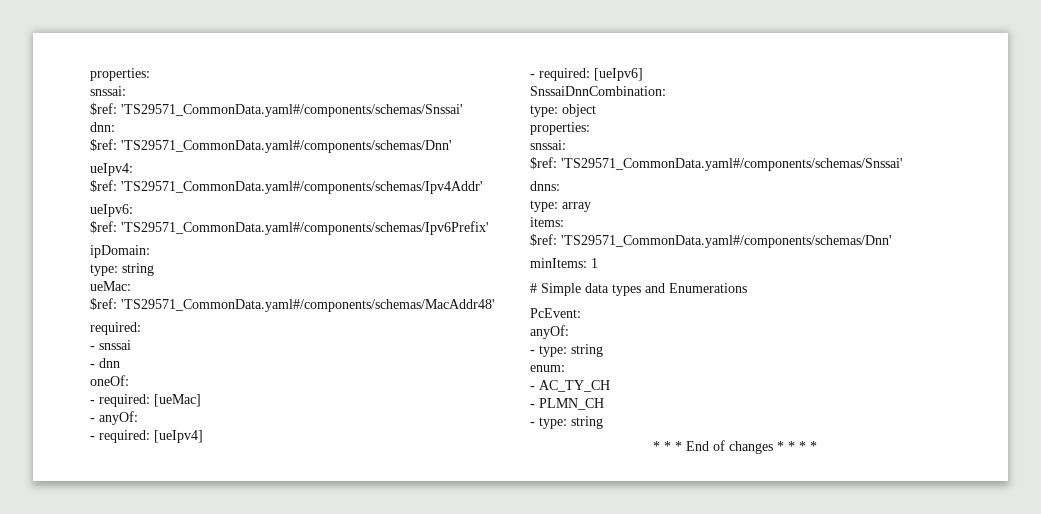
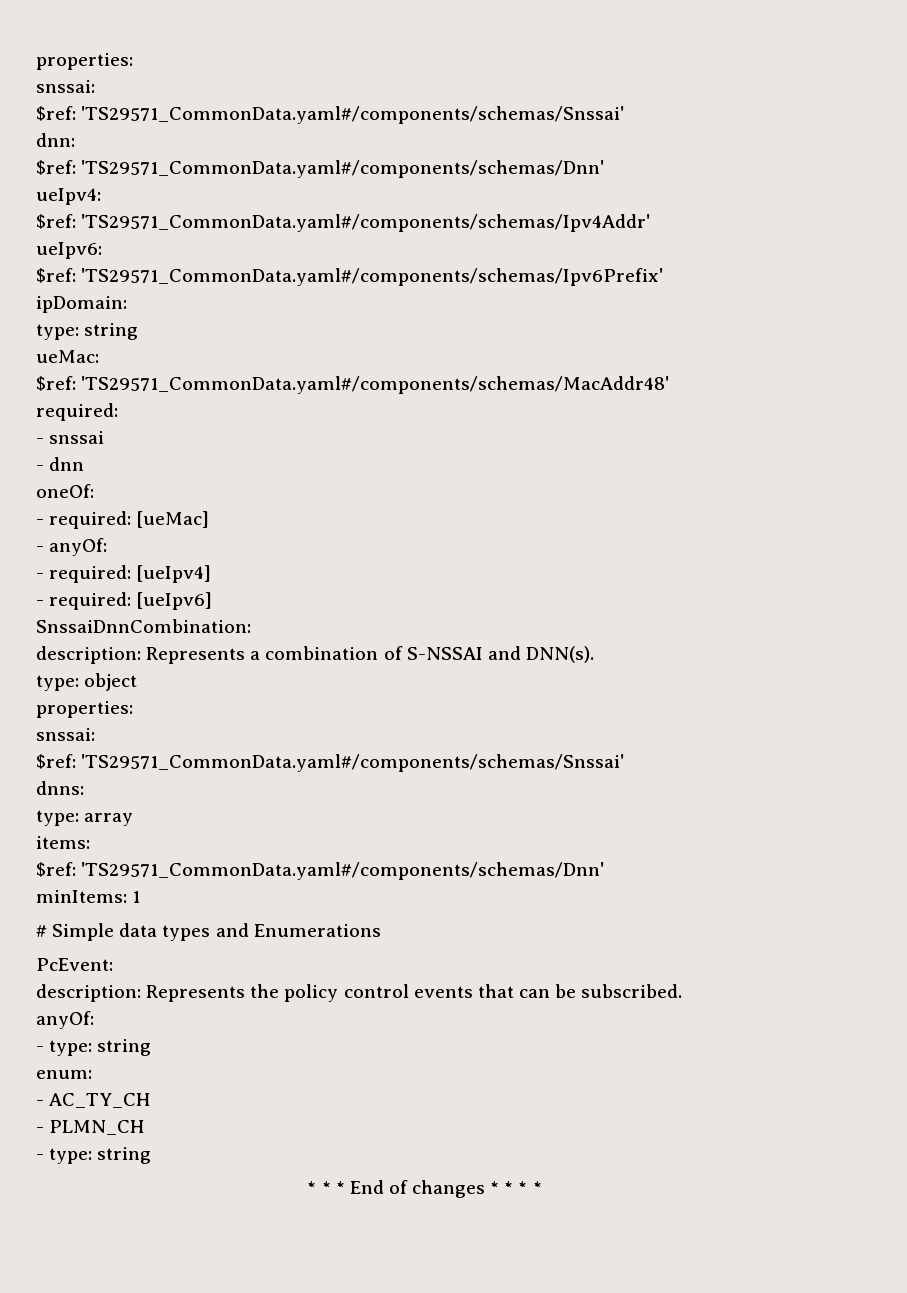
+ description: Represents a combination of S-NSSAI and DNN(s).
+ description: Represents the policy control events that can be subscribed.

